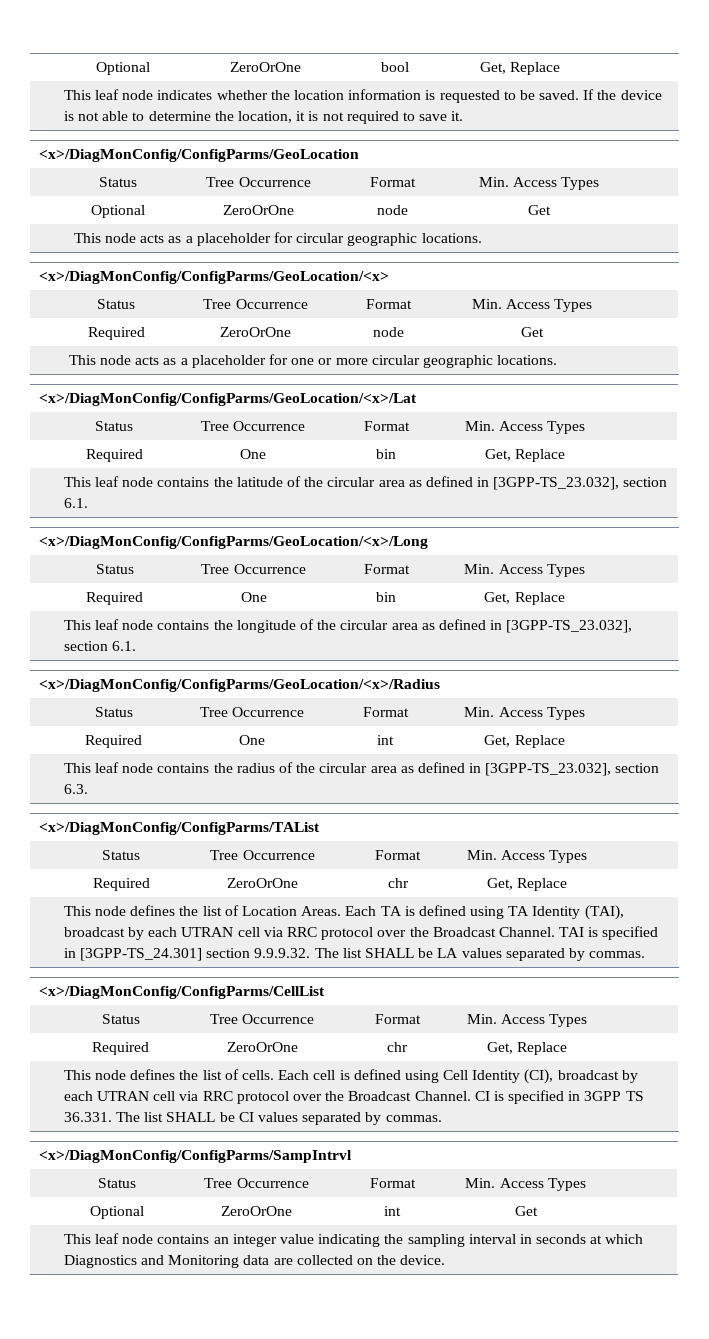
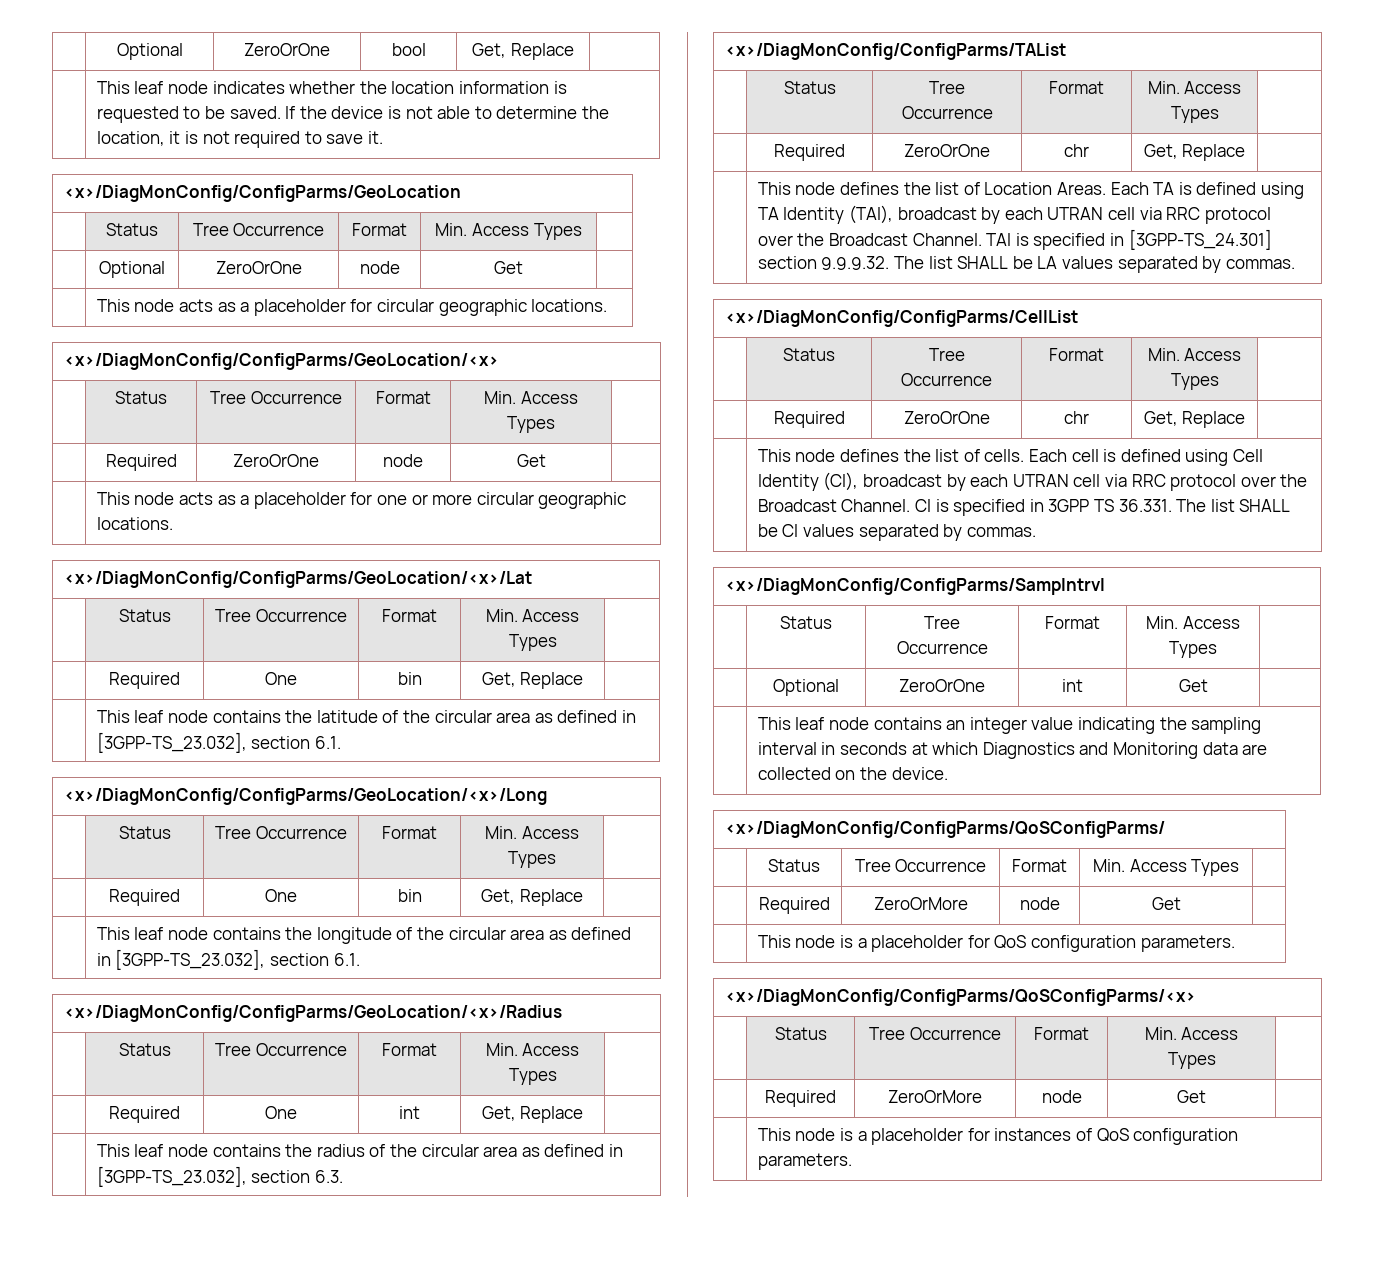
+ <x>/DiagMonConfig/ConfigParms/QoSConfigParms/
+ | Status | Tree Occurrence | Format | Min. Access Types |
+ | Required | ZeroOrMore | node | Get |
+ | This node is a placeholder for QoS configuration parameters.
+ <x>/DiagMonConfig/ConfigParms/QoSConfigParms/<x>
+ | Status | Tree Occurrence | Format | Min. Access Types |
+ | Required | ZeroOrMore | node | Get |
+ | This node is a placeholder for instances of QoS configuration parameters.

